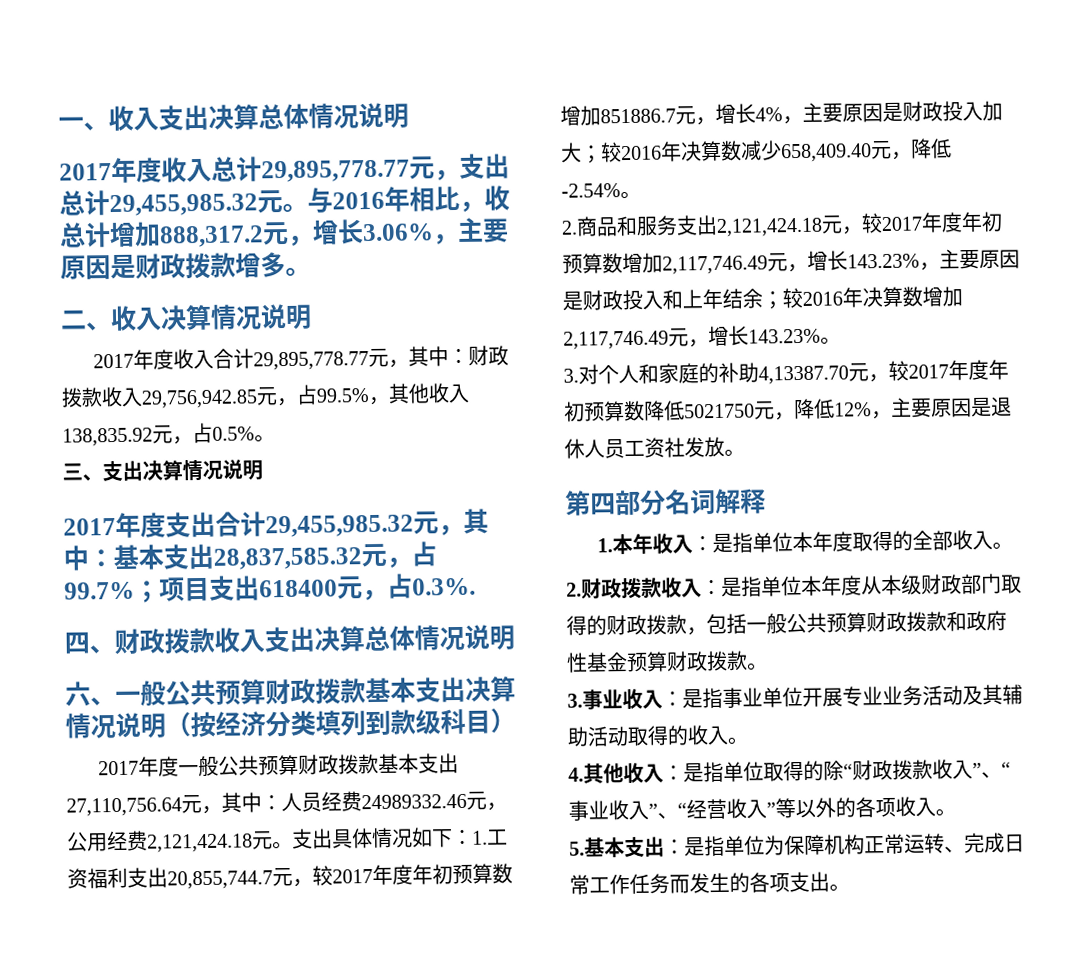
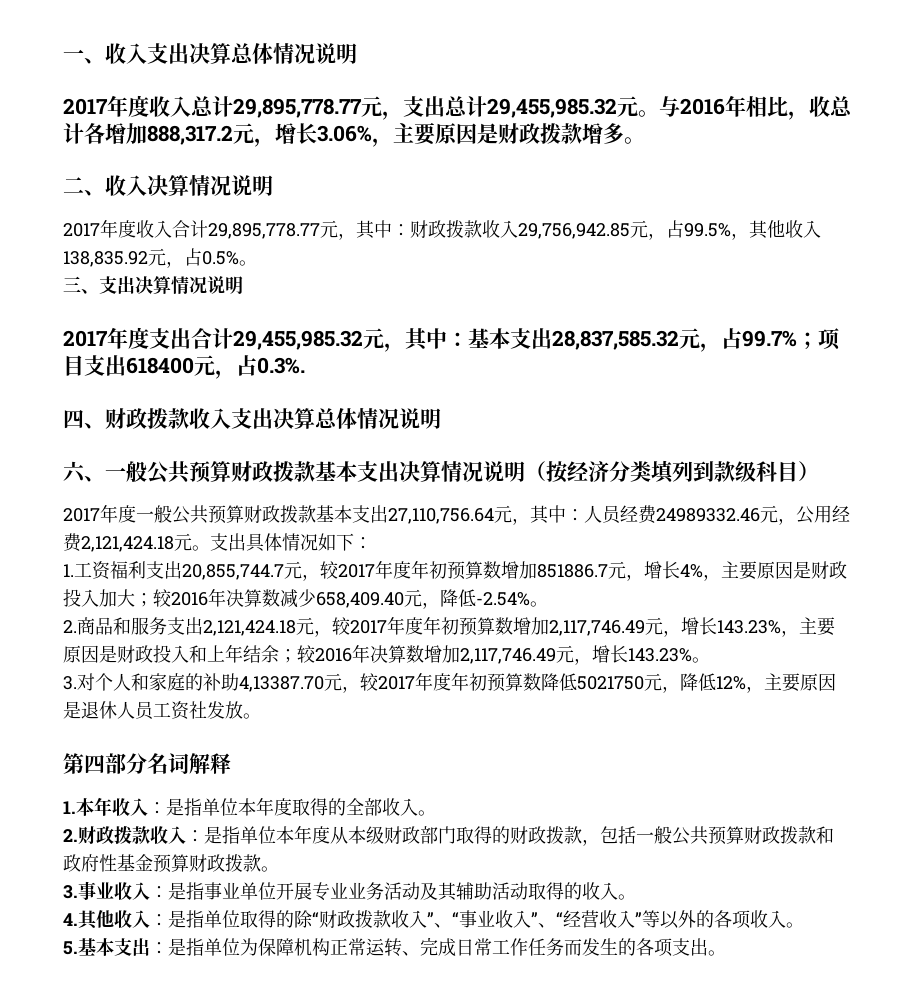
- 与2016年相比，收总计增加888,317.2元，增长3.06%，主要原因是财政拨款增多。
+ 与2016年相比，收总计各增加888,317.2元，增长3.06%，主要原因是财政拨款增多。
- 支出具体情况如下：1.工资福利支出20,855,744.7元，较2017年度年初预算数增加851886.7元，增长4%，主要原因是财政投入加大；较2016年决算数减少658,409.40元，降低-2.54%。
+ 支出具体情况如下：
+ 1.工资福利支出20,855,744.7元，较2017年度年初预算数增加851886.7元，增长4%，主要原因是财政投入加大；较2016年决算数减少658,409.40元，降低-2.54%。

